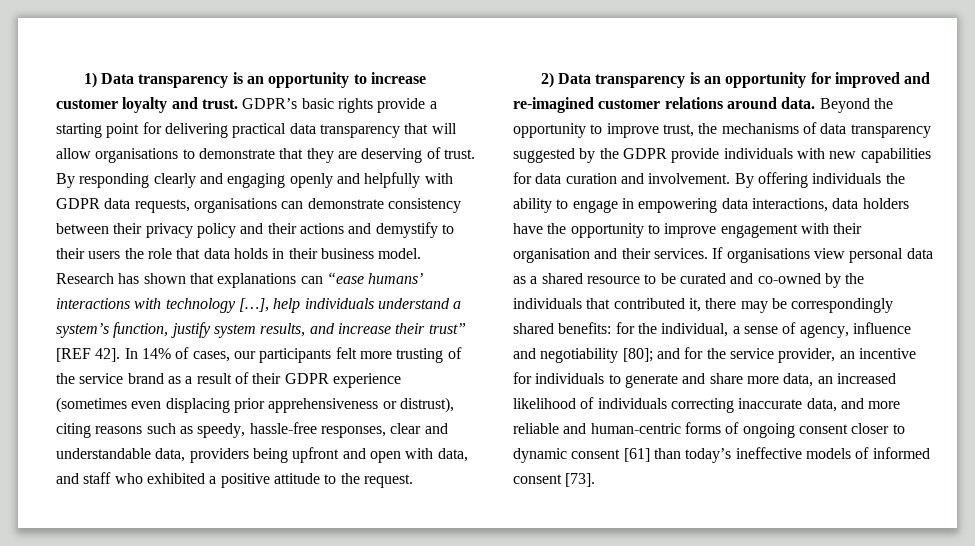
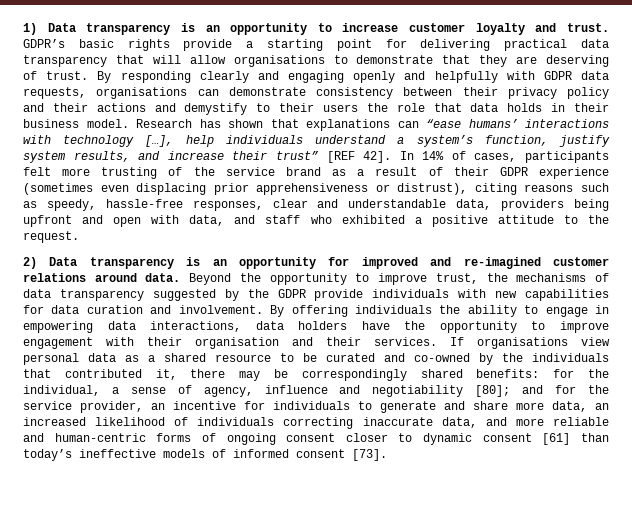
- In 14% of cases, our participants felt more trusting of the service brand as a result of their GDPR experience (sometimes even displacing prior apprehensiveness or distrust), citing reasons such as speedy, hassle-free responses, clear and understandable data, providers being upfront and open with data, and staff who exhibited a positive attitude to the request.
+ In 14% of cases, participants felt more trusting of the service brand as a result of their GDPR experience (sometimes even displacing prior apprehensiveness or distrust), citing reasons such as speedy, hassle-free responses, clear and understandable data, providers being upfront and open with data, and staff who exhibited a positive attitude to the request.

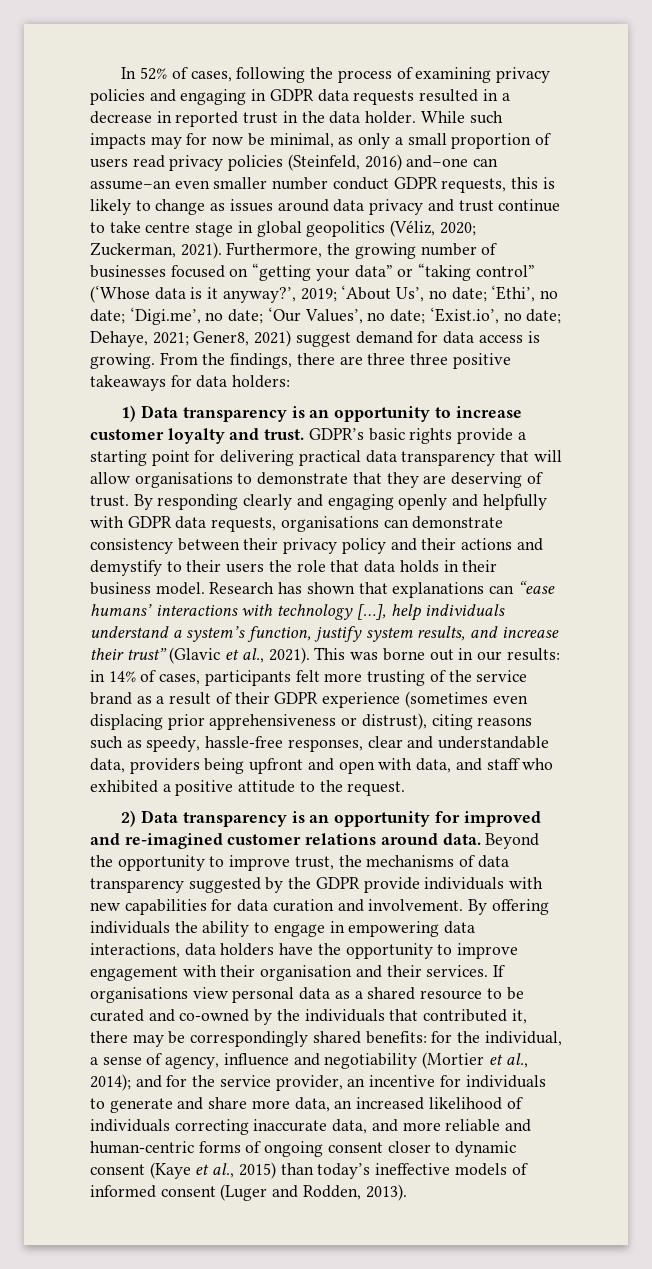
+ In 52% of cases, following the process of examining privacy policies and engaging in GDPR data requests resulted in a decrease in reported trust in the data holder. While such impacts may for now be minimal, as only a small proportion of users read privacy policies (Steinfeld, 2016) and–one can assume–an even smaller number conduct GDPR requests, this is likely to change as issues around data privacy and trust continue to take centre stage in global geopolitics (Véliz, 2020; Zuckerman, 2021). Furthermore, the growing number of businesses focused on “getting your data” or “taking control” (‘Whose data is it anyway?’, 2019; ‘About Us’, no date; ‘Ethi’, no date; ‘Digi.me’, no date; ‘Our Values’, no date; ‘Exist.io’, no date; Dehaye, 2021; Gener8, 2021) suggest demand for data access is growing. From the findings, there are three three positive takeaways for data holders:
- Research has shown that explanations can “ease humans’ interactions with technology […], help individuals understand a system’s function, justify system results, and increase their trust” [REF 42]. In 14% of cases, participants felt more trusting of the service brand as a result of their GDPR experience (sometimes even displacing prior apprehensiveness or distrust), citing reasons such as speedy, hassle-free responses, clear and understandable data, providers being upfront and open with data, and staff who exhibited a positive attitude to the request.
+ Research has shown that explanations can “ease humans’ interactions with technology […], help individuals understand a system’s function, justify system results, and increase their trust” (Glavic et al., 2021). This was borne out in our results: in 14% of cases, participants felt more trusting of the service brand as a result of their GDPR experience (sometimes even displacing prior apprehensiveness or distrust), citing reasons such as speedy, hassle-free responses, clear and understandable data, providers being upfront and open with data, and staff who exhibited a positive attitude to the request.
- for the individual, a sense of agency, influence and negotiability [80];
+ for the individual, a sense of agency, influence and negotiability (Mortier et al., 2014);
- and for the service provider, an incentive for individuals to generate and share more data, an increased likelihood of individuals correcting inaccurate data, and more reliable and human-centric forms of ongoing consent closer to dynamic consent [61] than today’s ineffective models of informed consent [73].
+ and for the service provider, an incentive for individuals to generate and share more data, an increased likelihood of individuals correcting inaccurate data, and more reliable and human-centric forms of ongoing consent closer to dynamic consent (Kaye et al., 2015) than today’s ineffective models of informed consent (Luger and Rodden, 2013).

